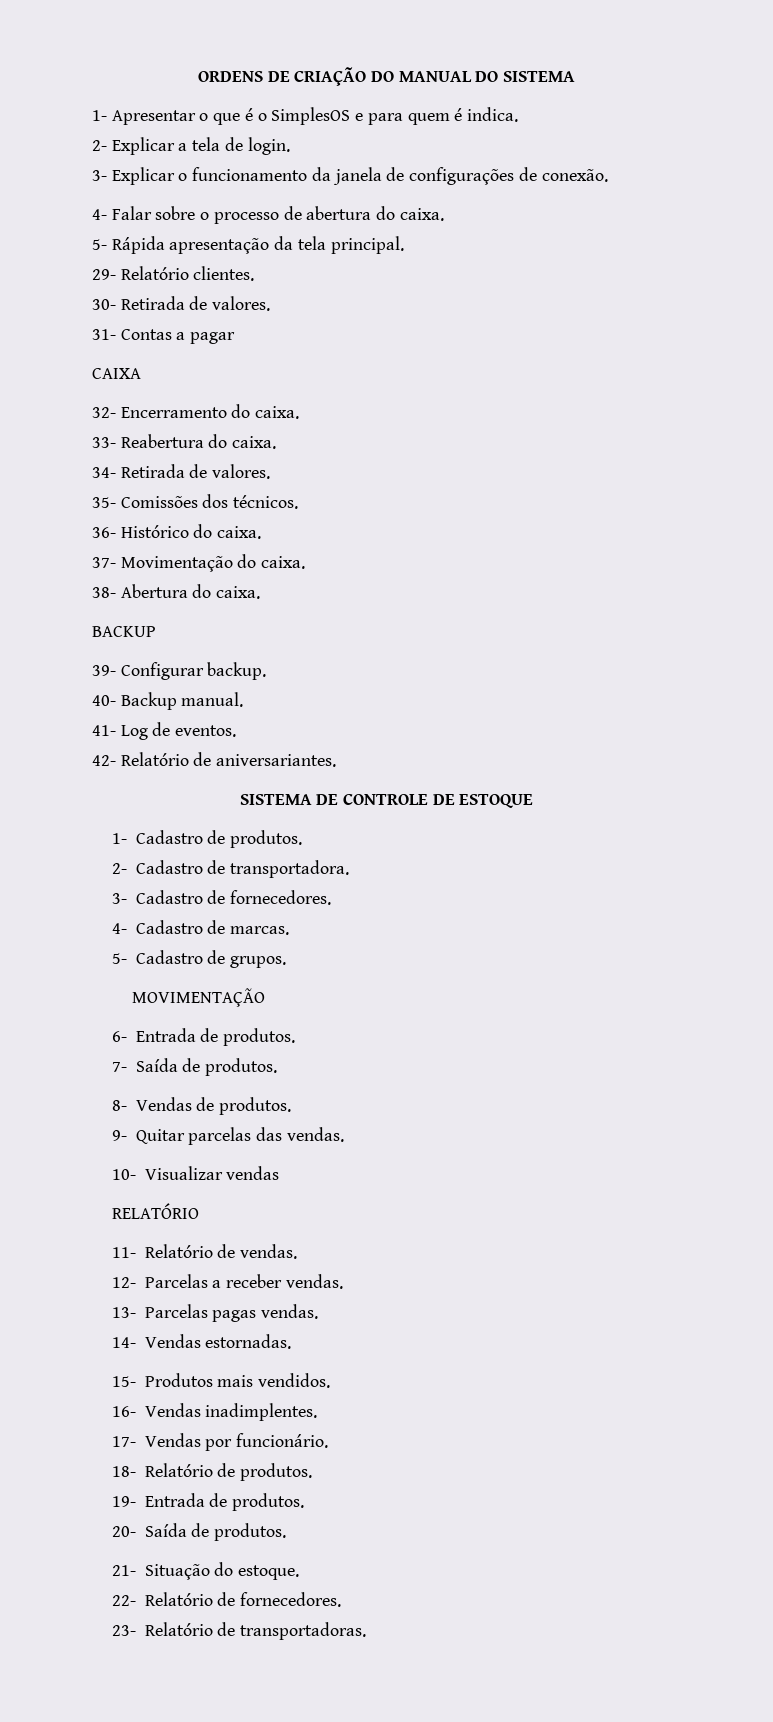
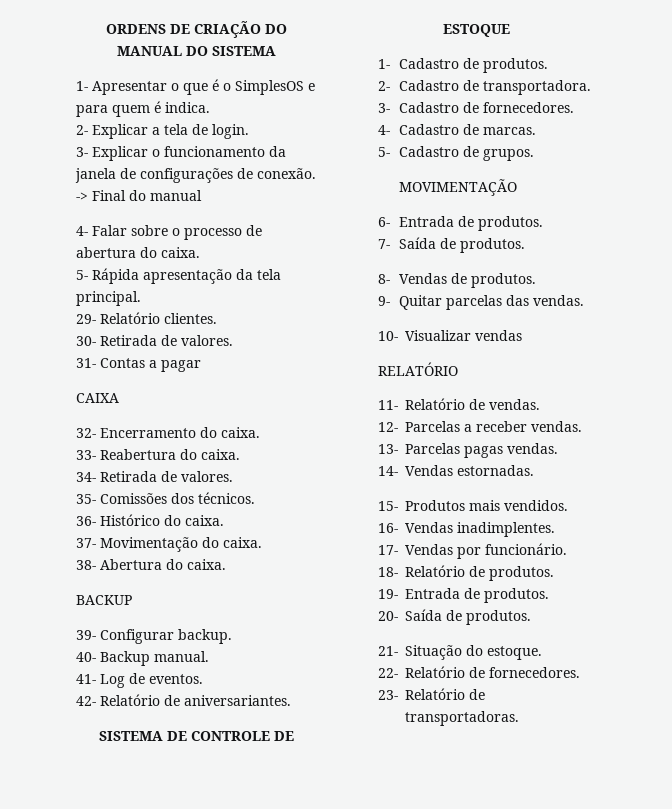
+ -> Final do manual

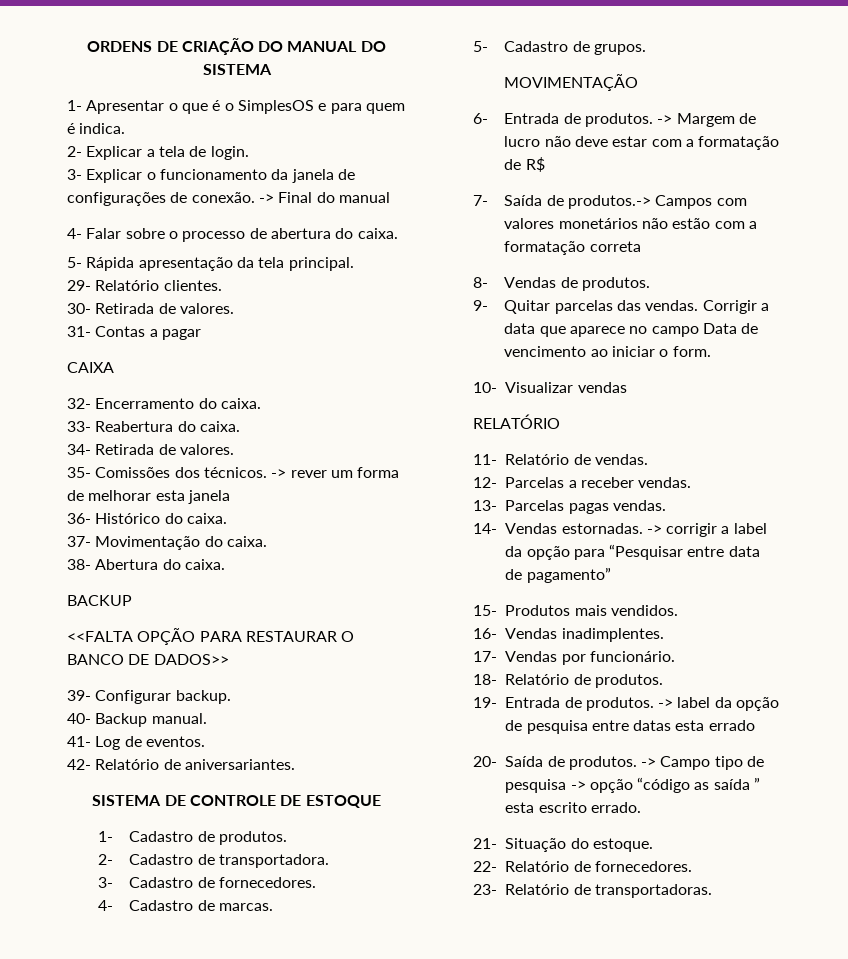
+ -> rever um forma de melhorar esta janela
+ <<FALTA OPÇÃO PARA RESTAURAR O BANCO DE DADOS>>
- 6- Entrada de produtos.
- 7- Saída de produtos.
+ 6- Entrada de produtos. -> Margem de lucro não deve estar com a formatação de R$
+ 7- Saída de produtos.-> Campos com valores monetários não estão com a formatação correta
+ Corrigir a data que aparece no campo Data de vencimento ao iniciar o form.
+ -> corrigir a label da opção para “Pesquisar entre data de pagamento”
- 19- Entrada de produtos.
- 20- Saída de produtos.
+ 19- Entrada de produtos. -> label da opção de pesquisa entre datas esta errado
+ 20- Saída de produtos. -> Campo tipo de pesquisa -> opção “código as saída ” esta escrito errado.

